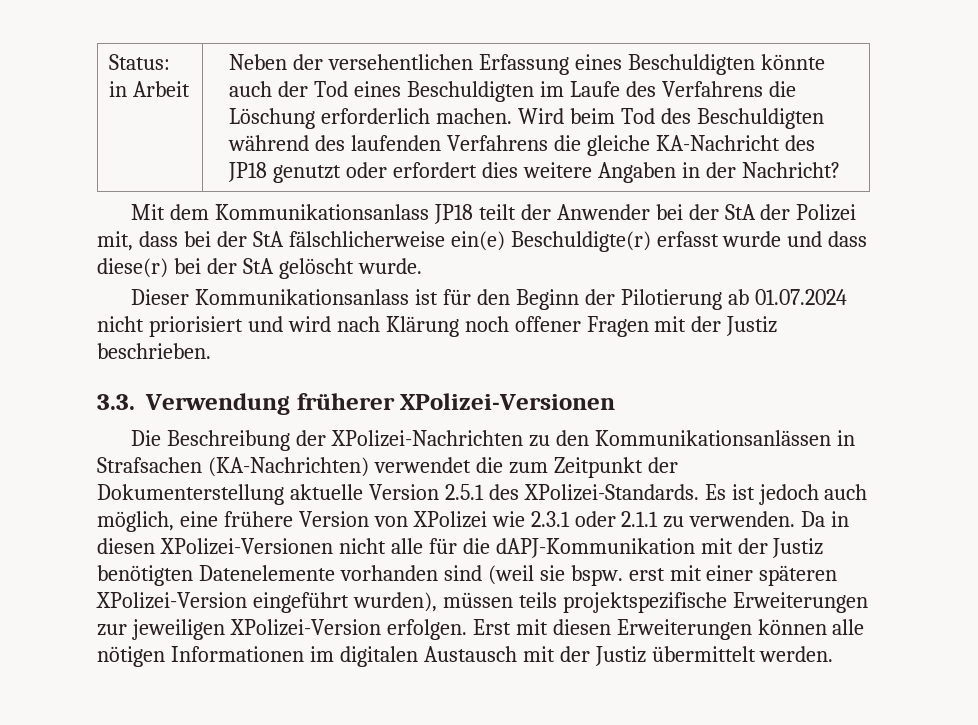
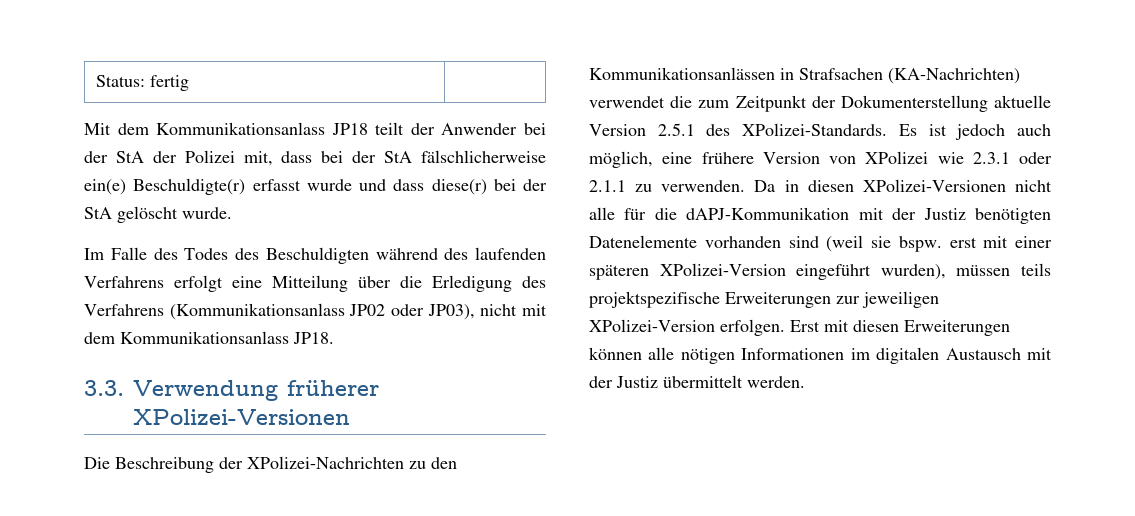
- Status: in Arbeit | Neben der versehentlichen Erfassung eines Beschuldigten könnte auch der Tod eines Beschuldigten im Laufe des Verfahrens die Löschung erforderlich machen. Wird beim Tod des Beschuldigten während des laufenden Verfahrens die gleiche KA-Nachricht des JP18 genutzt oder erfordert dies weitere Angaben in der Nachricht?
+ Status: fertig
- Dieser Kommunikationsanlass ist für den Beginn der Pilotierung ab 01.07.2024 nicht priorisiert und wird nach Klärung noch offener Fragen mit der Justiz beschrieben.
+ Im Falle des Todes des Beschuldigten während des laufenden Verfahrens erfolgt eine Mitteilung über die Erledigung des Verfahrens (Kommunikationsanlass JP02 oder JP03), nicht mit dem Kommunikationsanlass JP18.

